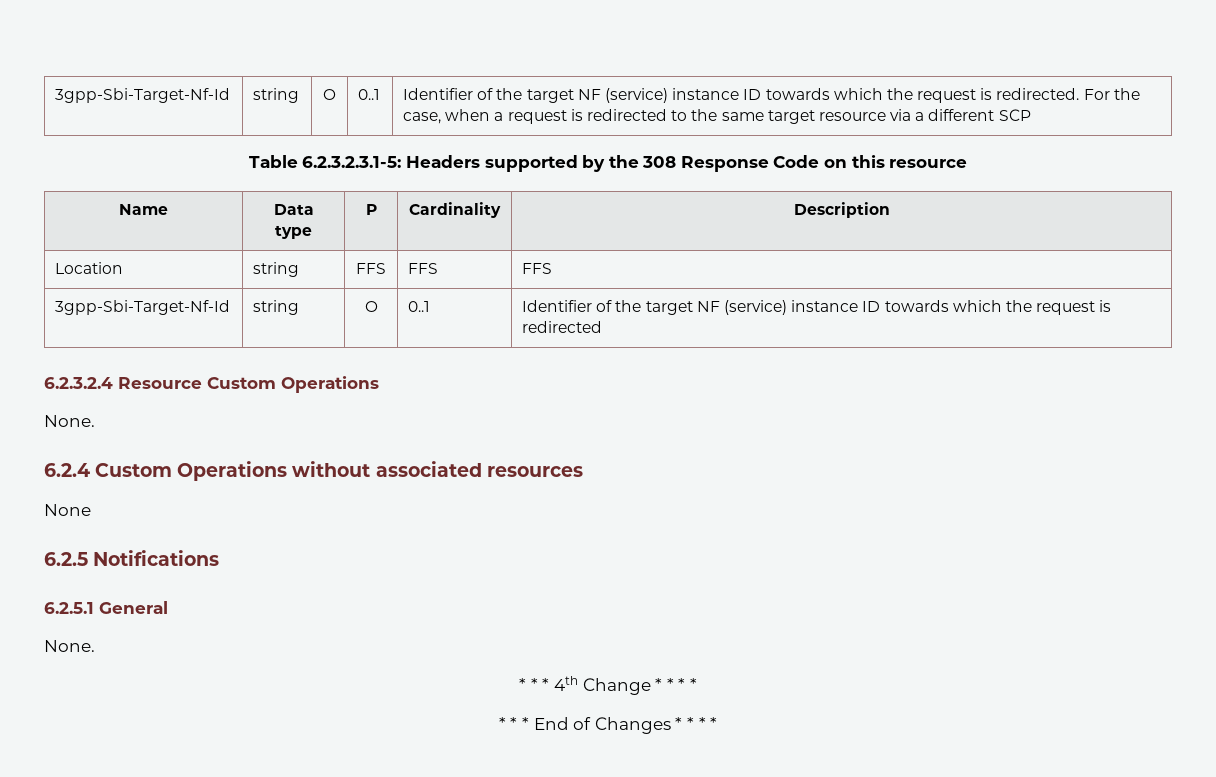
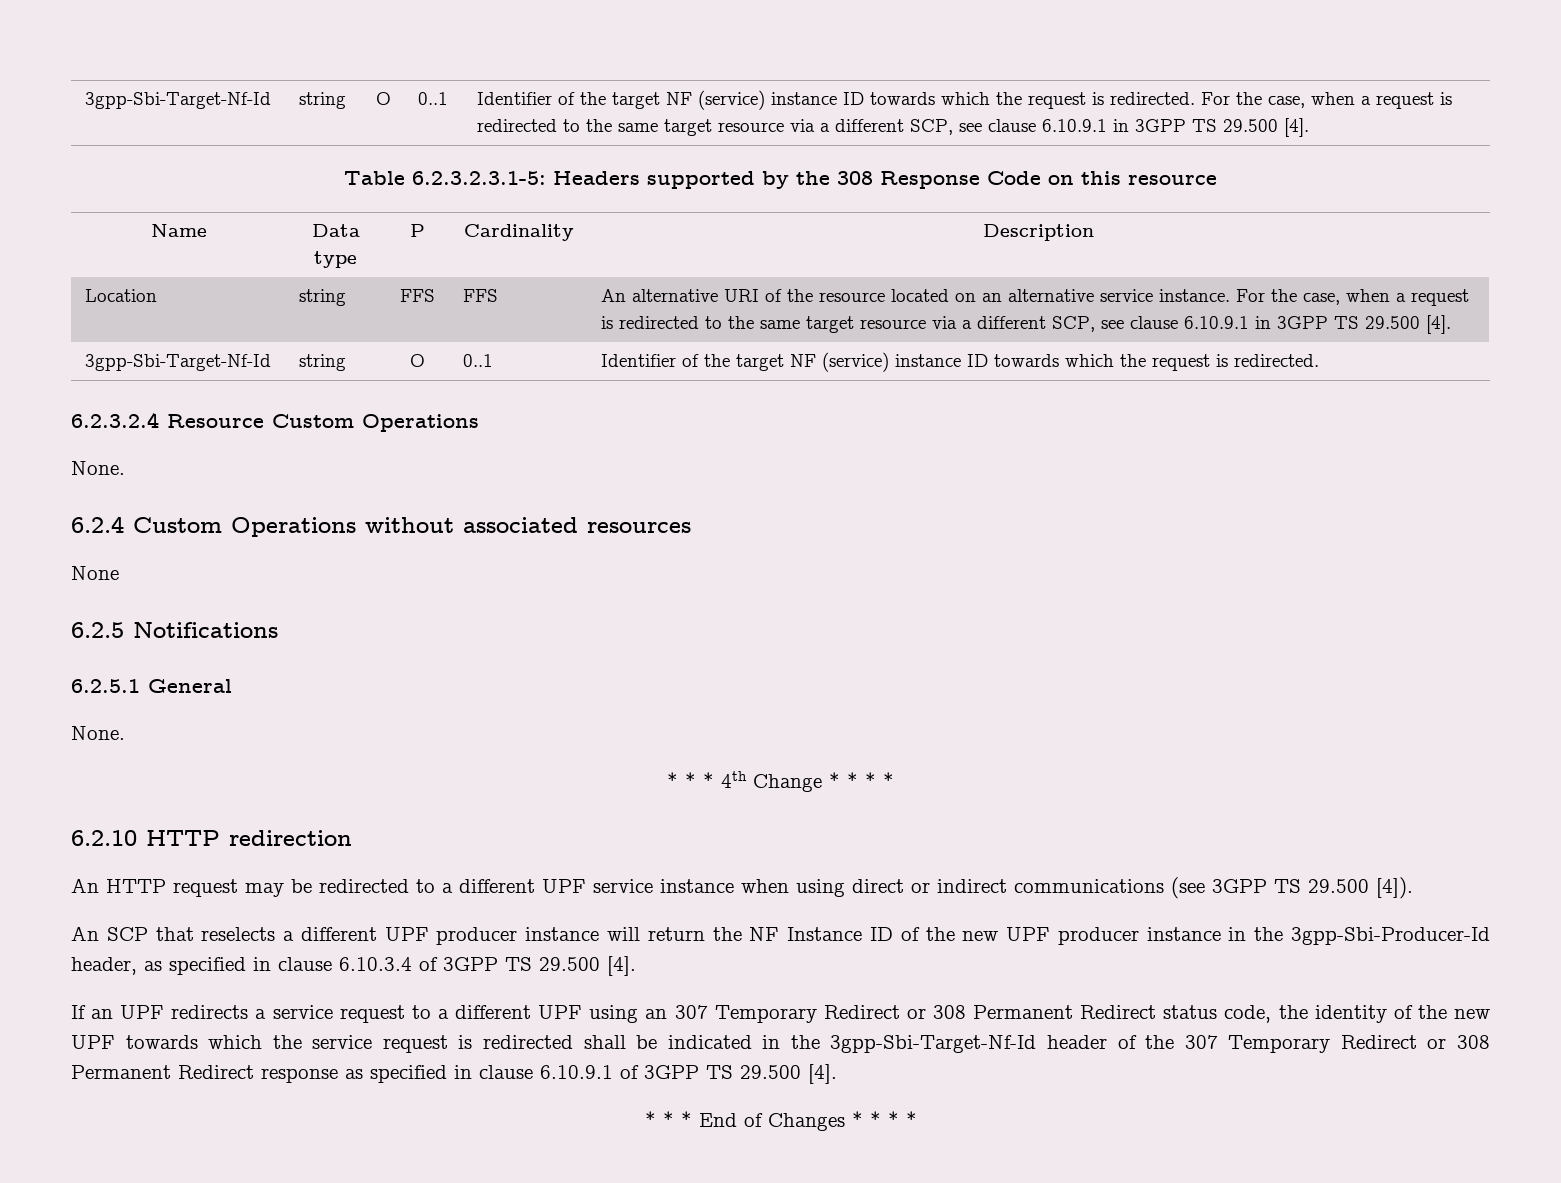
- Identifier of the target NF (service) instance ID towards which the request is redirected. For the case, when a request is redirected to the same target resource via a different SCP
+ Identifier of the target NF (service) instance ID towards which the request is redirected. For the case, when a request is redirected to the same target resource via a different SCP, see clause 6.10.9.1 in 3GPP TS 29.500 [4].
- FFS | FFS | FFS
- 3gpp-Sbi-Target-Nf-Id | string | O | 0..1 | Identifier of the target NF (service) instance ID towards which the request is redirected
+ FFS | FFS | An alternative URI of the resource located on an alternative service instance. For the case, when a request is redirected to the same target resource via a different SCP, see clause 6.10.9.1 in 3GPP TS 29.500 [4].
+ 3gpp-Sbi-Target-Nf-Id | string | O | 0..1 | Identifier of the target NF (service) instance ID towards which the request is redirected.
+ 6.2.10 HTTP redirection
+ An HTTP request may be redirected to a different UPF service instance when using direct or indirect communications (see 3GPP TS 29.500 [4]).
+ An SCP that reselects a different UPF producer instance will return the NF Instance ID of the new UPF producer instance in the 3gpp-Sbi-Producer-Id header, as specified in clause 6.10.3.4 of 3GPP TS 29.500 [4].
+ If an UPF redirects a service request to a different UPF using an 307 Temporary Redirect or 308 Permanent Redirect status code, the identity of the new UPF towards which the service request is redirected shall be indicated in the 3gpp-Sbi-Target-Nf-Id header of the 307 Temporary Redirect or 308 Permanent Redirect response as specified in clause 6.10.9.1 of 3GPP TS 29.500 [4].

